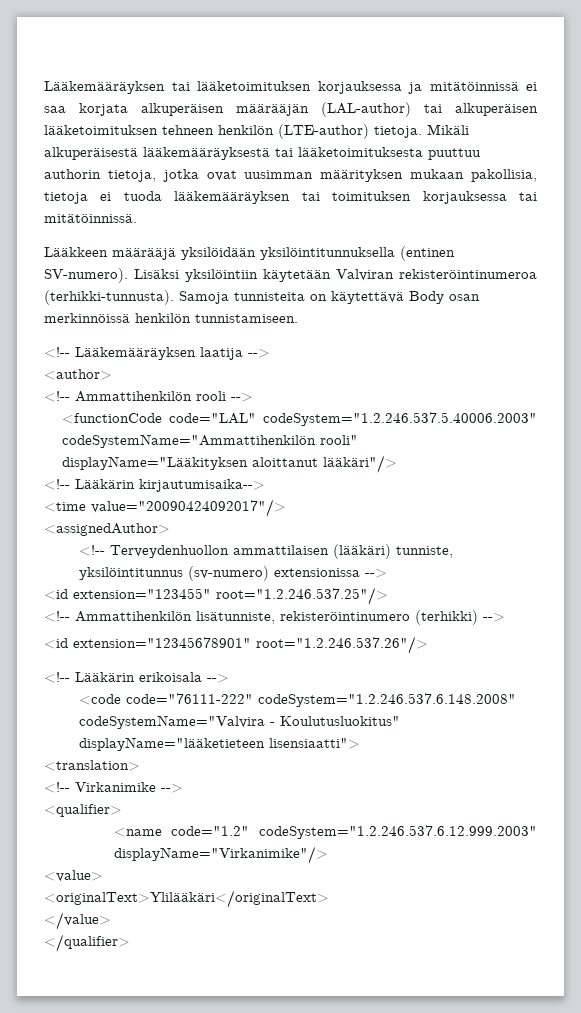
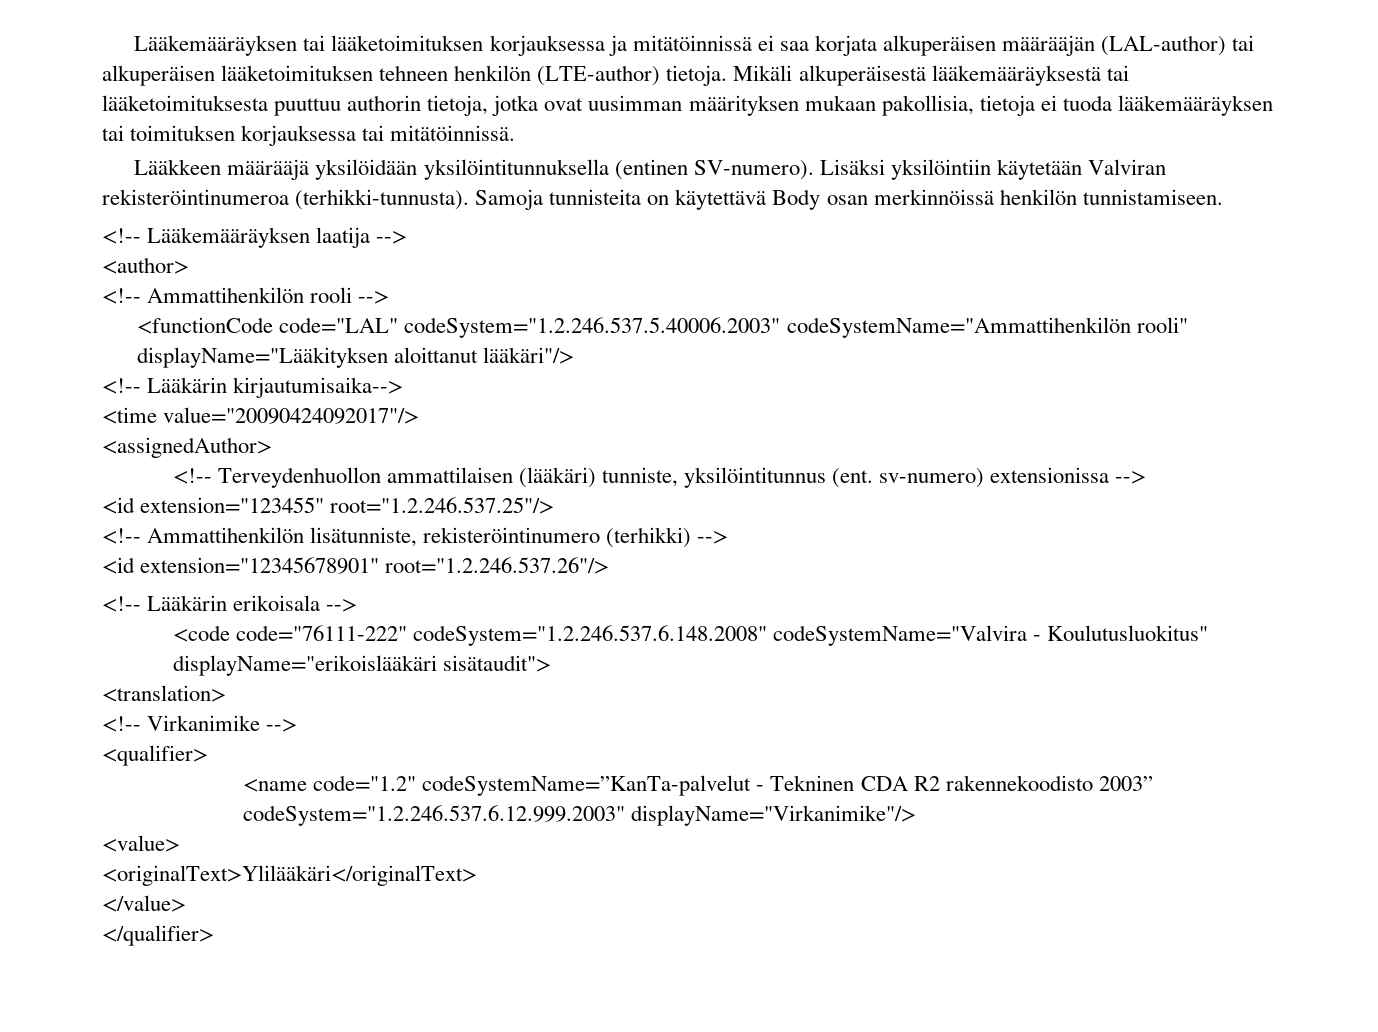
- <!-- Terveydenhuollon ammattilaisen (lääkäri) tunniste, yksilöintitunnus (sv-numero) extensionissa -->
+ <!-- Terveydenhuollon ammattilaisen (lääkäri) tunniste, yksilöintitunnus (ent. sv-numero) extensionissa -->
- <code code="76111-222" codeSystem="1.2.246.537.6.148.2008" codeSystemName="Valvira - Koulutusluokitus" displayName="lääketieteen lisensiaatti">
+ <code code="76111-222" codeSystem="1.2.246.537.6.148.2008" codeSystemName="Valvira - Koulutusluokitus" displayName="erikoislääkäri sisätaudit">
- <name code="1.2" codeSystem="1.2.246.537.6.12.999.2003" displayName="Virkanimike"/>
+ <name code="1.2" codeSystemName=”KanTa-palvelut - Tekninen CDA R2 rakennekoodisto 2003” codeSystem="1.2.246.537.6.12.999.2003" displayName="Virkanimike"/>

